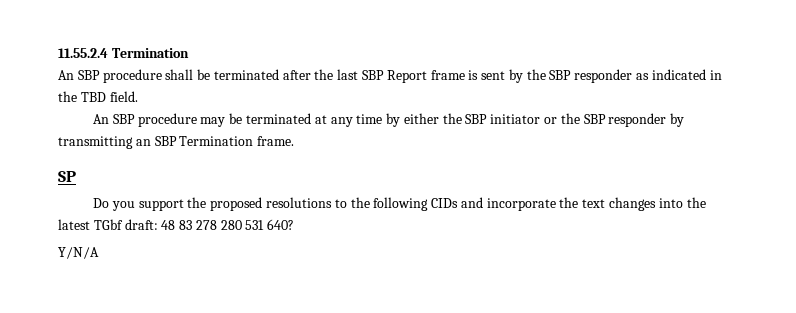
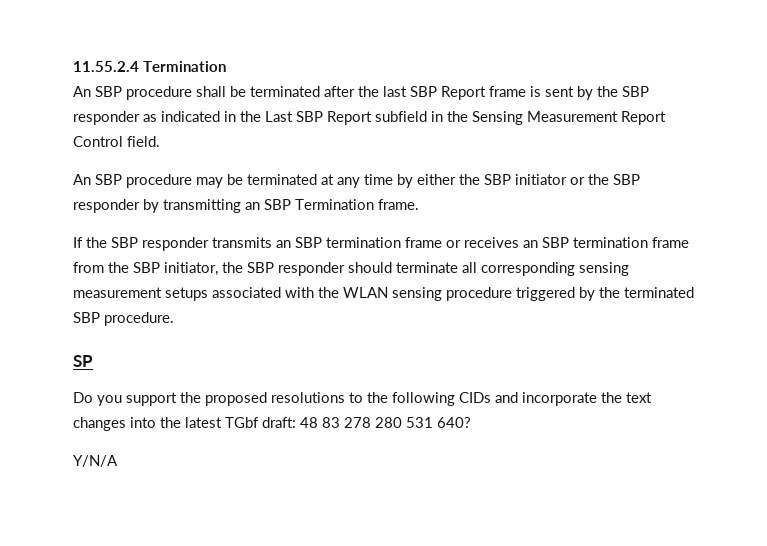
- An SBP procedure shall be terminated after the last SBP Report frame is sent by the SBP responder as indicated in the TBD field.
+ An SBP procedure shall be terminated after the last SBP Report frame is sent by the SBP responder as indicated in the Last SBP Report subfield in the Sensing Measurement Report Control field.
+ If the SBP responder transmits an SBP termination frame or receives an SBP termination frame from the SBP initiator, the SBP responder should terminate all corresponding sensing measurement setups associated with the WLAN sensing procedure triggered by the terminated SBP procedure.

